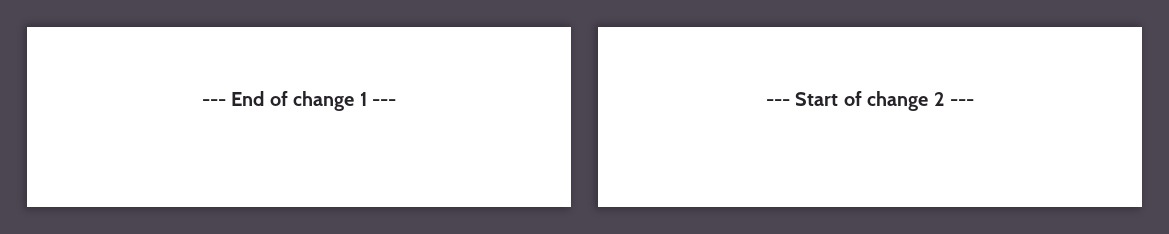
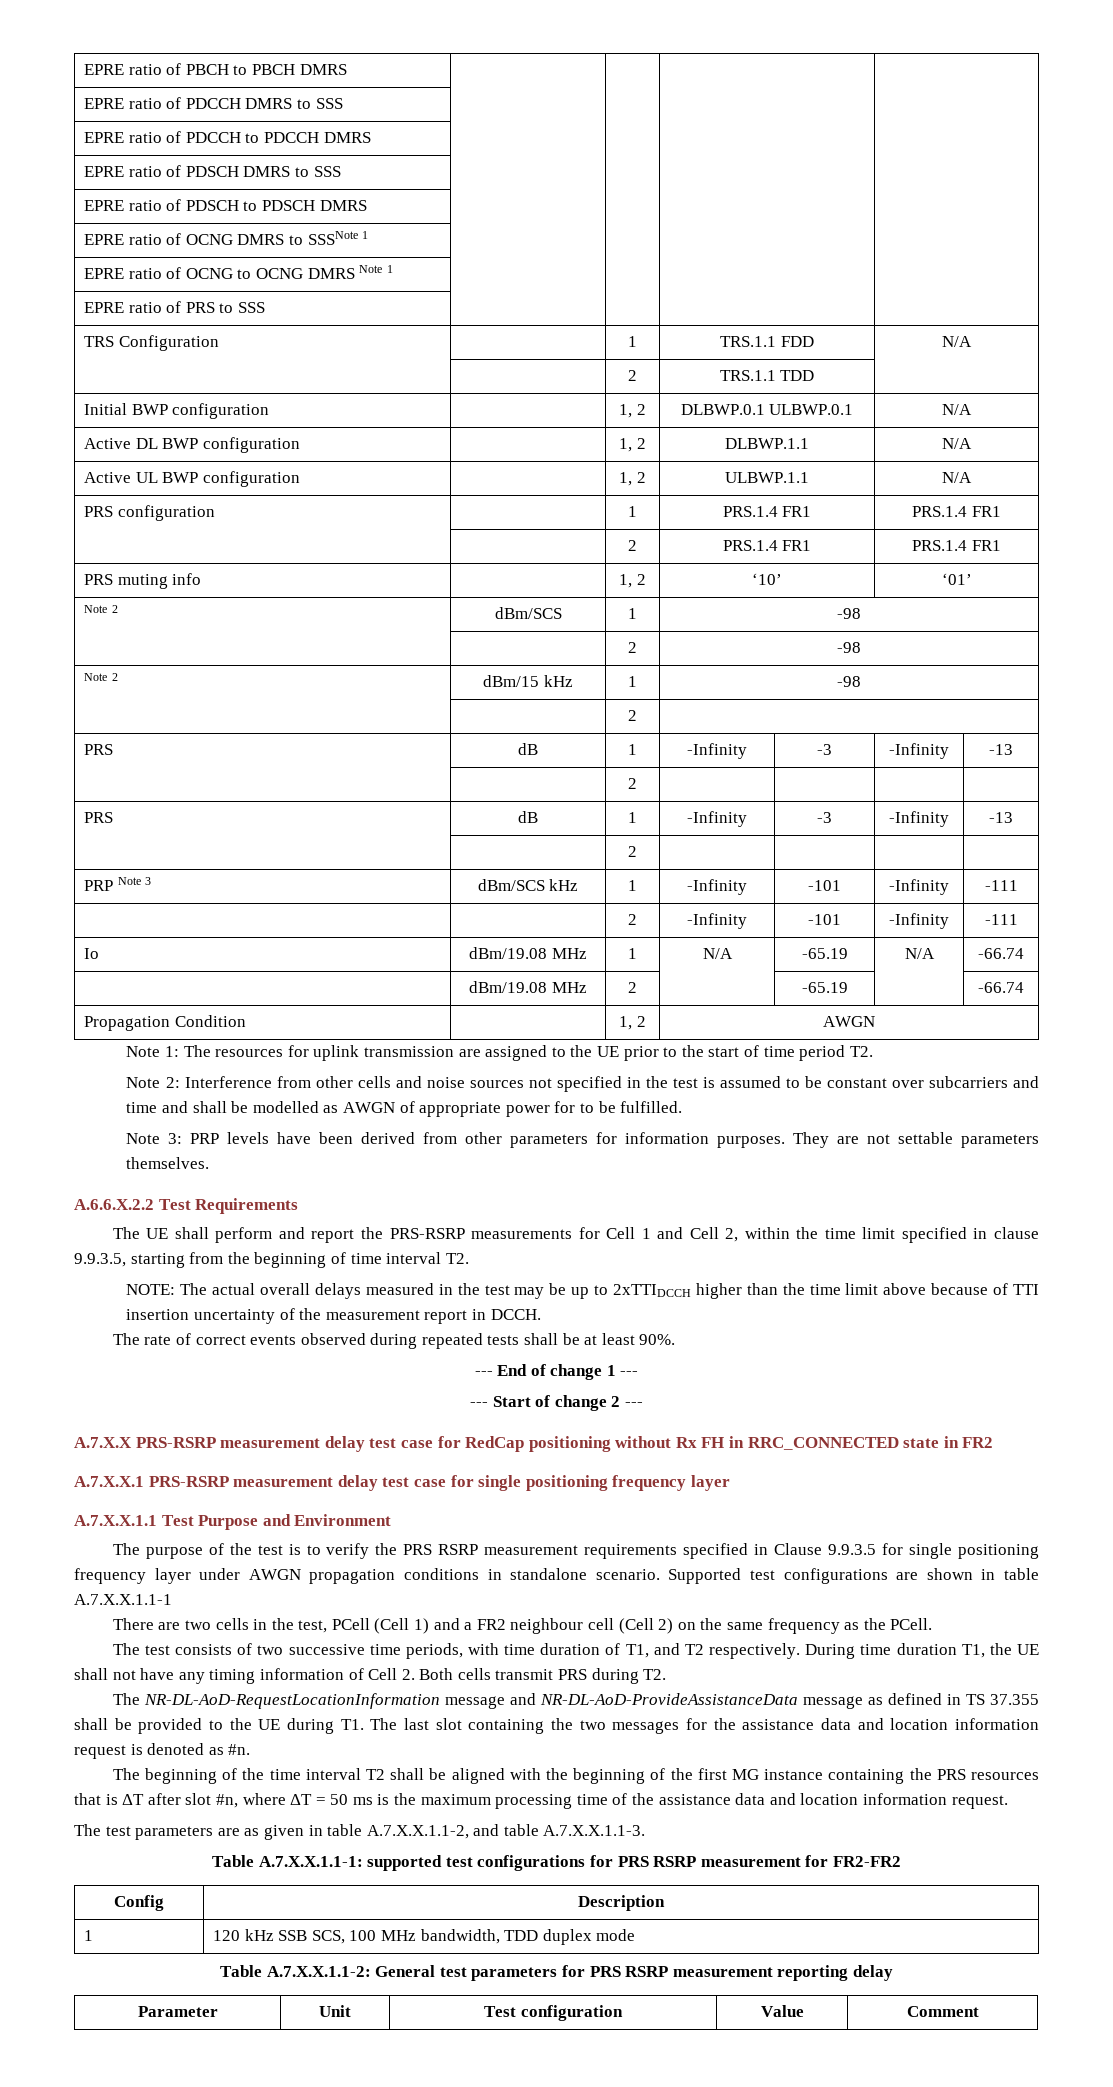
+ EPRE ratio of PBCH to PBCH DMRS | | | |
+ EPRE ratio of PDCCH DMRS to SSS | | | |
+ EPRE ratio of PDCCH to PDCCH DMRS | | | |
+ EPRE ratio of PDSCH DMRS to SSS | | | |
+ EPRE ratio of PDSCH to PDSCH DMRS | | | |
+ EPRE ratio of OCNG DMRS to SSSNote 1 | | | |
+ EPRE ratio of OCNG to OCNG DMRS Note 1 | | | |
+ EPRE ratio of PRS to SSS | | | |
+ TRS Configuration | | 1 | TRS.1.1 FDD | N/A
+ | | 2 | TRS.1.1 TDD |
+ Initial BWP configuration | | 1, 2 | DLBWP.0.1 ULBWP.0.1 | N/A
+ Active DL BWP configuration | | 1, 2 | DLBWP.1.1 | N/A
+ Active UL BWP configuration | | 1, 2 | ULBWP.1.1 | N/A
+ PRS configuration | | 1 | PRS.1.4 FR1 | PRS.1.4 FR1
+ | | 2 | PRS.1.4 FR1 | PRS.1.4 FR1
+ PRS muting info | | 1, 2 | ‘10’ | ‘01’
+ Note 2 | dBm/SCS | 1 | -98
+ | | 2 | -98
+ Note 2 | dBm/15 kHz | 1 | -98
+ | | 2 |
+ PRS | dB | 1 | -Infinity | -3 | -Infinity | -13
+ | | 2 | | | |
+ PRS | dB | 1 | -Infinity | -3 | -Infinity | -13
+ | | 2 | | | |
+ PRP Note 3 | dBm/SCS kHz | 1 | -Infinity | -101 | -Infinity | -111
+ | | 2 | -Infinity | -101 | -Infinity | -111
+ Io | dBm/19.08 MHz | 1 | N/A | -65.19 | N/A | -66.74
+ | dBm/19.08 MHz | 2 | | -65.19 | | -66.74
+ Propagation Condition | | 1, 2 | AWGN
+ Note 1: The resources for uplink transmission are assigned to the UE prior to the start of time period T2.
+ Note 2: Interference from other cells and noise sources not specified in the test is assumed to be constant over subcarriers and time and shall be modelled as AWGN of appropriate power for to be fulfilled.
+ Note 3: PRP levels have been derived from other parameters for information purposes. They are not settable parameters themselves.
+ A.6.6.X.2.2 Test Requirements
+ The UE shall perform and report the PRS-RSRP measurements for Cell 1 and Cell 2, within the time limit specified in clause 9.9.3.5, starting from the beginning of time interval T2.
+ NOTE: The actual overall delays measured in the test may be up to 2xTTIDCCH higher than the time limit above because of TTI insertion uncertainty of the measurement report in DCCH.
+ The rate of correct events observed during repeated tests shall be at least 90%.
+ A.7.X.X PRS-RSRP measurement delay test case for RedCap positioning without Rx FH in RRC_CONNECTED state in FR2
+ A.7.X.X.1 PRS-RSRP measurement delay test case for single positioning frequency layer
+ A.7.X.X.1.1 Test Purpose and Environment
+ The purpose of the test is to verify the PRS RSRP measurement requirements specified in Clause 9.9.3.5 for single positioning frequency layer under AWGN propagation conditions in standalone scenario. Supported test configurations are shown in table A.7.X.X.1.1-1
+ There are two cells in the test, PCell (Cell 1) and a FR2 neighbour cell (Cell 2) on the same frequency as the PCell.
+ The test consists of two successive time periods, with time duration of T1, and T2 respectively. During time duration T1, the UE shall not have any timing information of Cell 2. Both cells transmit PRS during T2.
+ The NR-DL-AoD-RequestLocationInformation message and NR-DL-AoD-ProvideAssistanceData message as defined in TS 37.355 shall be provided to the UE during T1. The last slot containing the two messages for the assistance data and location information request is denoted as #n.
+ The beginning of the time interval T2 shall be aligned with the beginning of the first MG instance containing the PRS resources that is ΔT after slot #n, where ΔT = 50 ms is the maximum processing time of the assistance data and location information request.
+ The test parameters are as given in table A.7.X.X.1.1-2, and table A.7.X.X.1.1-3.
+ Table A.7.X.X.1.1-1: supported test configurations for PRS RSRP measurement for FR2-FR2
+ Config | Description
+ 1 | 120 kHz SSB SCS, 100 MHz bandwidth, TDD duplex mode
+ Table A.7.X.X.1.1-2: General test parameters for PRS RSRP measurement reporting delay
+ Parameter | Unit | Test configuration | Value | Comment

